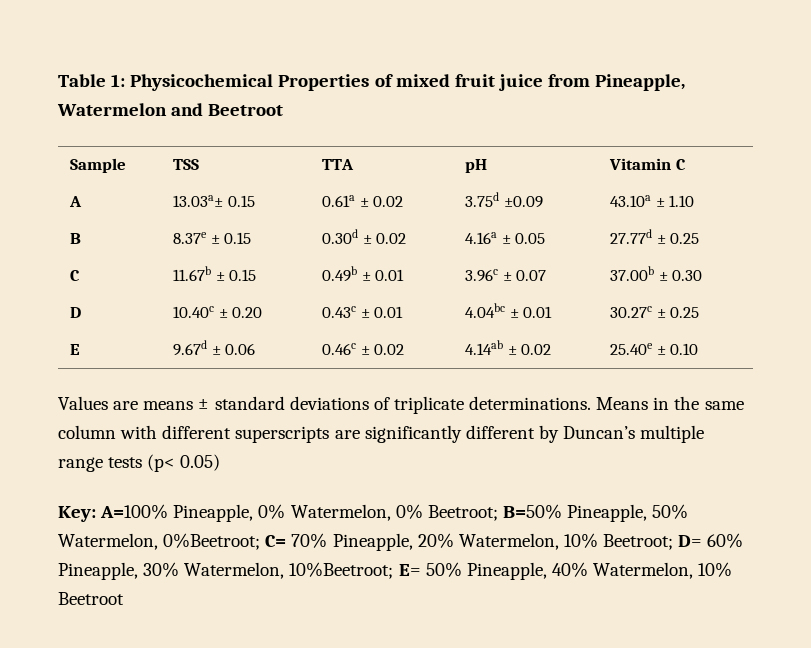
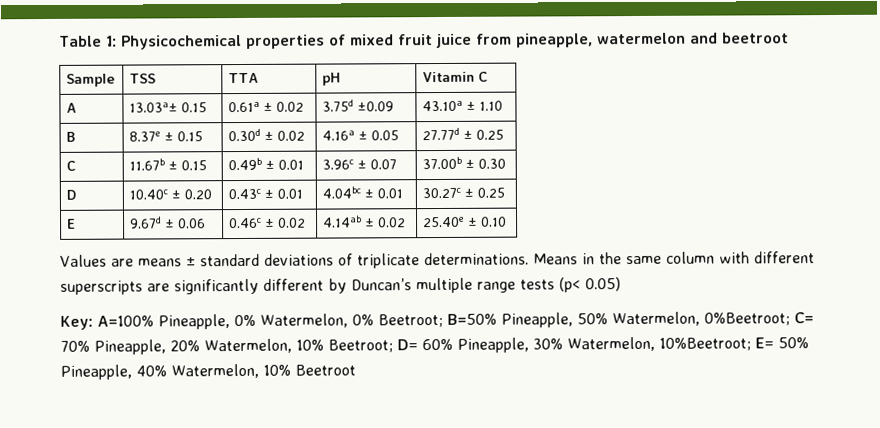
- Table 1: Physicochemical Properties of mixed fruit juice from Pineapple, Watermelon and Beetroot
+ Table 1: Physicochemical properties of mixed fruit juice from pineapple, watermelon and beetroot

